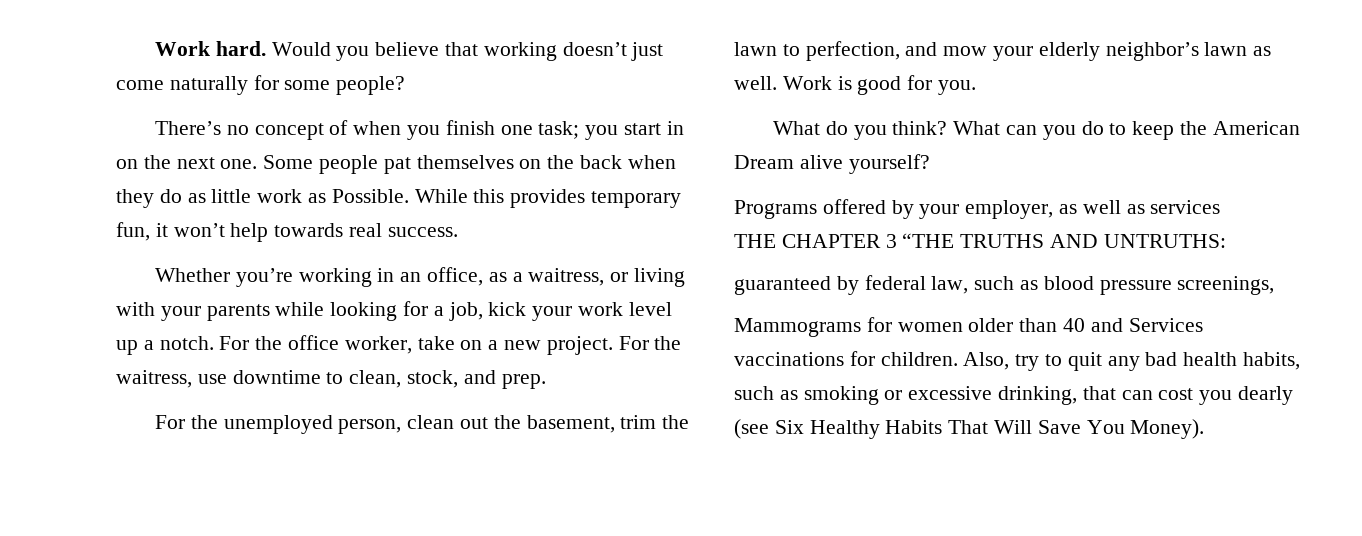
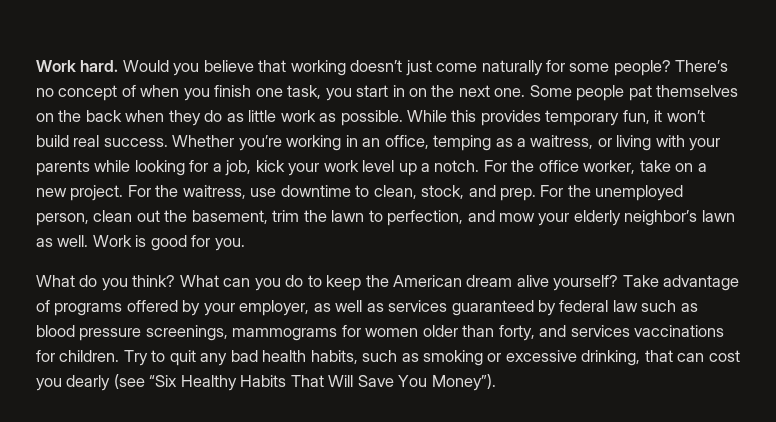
- Would you believe that working doesn’t just come naturally for some people?
- There’s no concept of when you finish one task; you start in on the next one.
+ Would you believe that working doesn’t just come naturally for some people? There’s no concept of when you finish one task, you start in on the next one.
- Some people pat themselves on the back when they do as little work as Possible.
+ Some people pat themselves on the back when they do as little work as possible.
- While this provides temporary fun, it won’t help towards real success.
- Whether you’re working in an office, as a waitress, or living with your parents while looking for a job, kick your work level up a notch.
+ While this provides temporary fun, it won’t build real success. Whether you’re working in an office, temping as a waitress, or living with your parents while looking for a job, kick your work level up a notch.
- For the waitress, use downtime to clean, stock, and prep.
- For the unemployed person, clean out the basement, trim the lawn to perfection, and mow your elderly neighbor’s lawn as well.
+ For the waitress, use downtime to clean, stock, and prep. For the unemployed person, clean out the basement, trim the lawn to perfection, and mow your elderly neighbor’s lawn as well.
- What can you do to keep the American Dream alive yourself?
- Programs offered by your employer, as well as services
- THE CHAPTER 3 “THE TRUTHS AND UNTRUTHS:
- guaranteed by federal law, such as blood pressure screenings,
- Mammograms for women older than 40 and Services vaccinations for children.
+ What can you do to keep the American dream alive yourself? Take advantage of programs offered by your employer, as well as services guaranteed by federal law such as blood pressure screenings, mammograms for women older than forty, and services vaccinations for children.
- Also, try to quit any bad health habits, such as smoking or excessive drinking, that can cost you dearly (see Six Healthy Habits That Will Save You Money).
+ Try to quit any bad health habits, such as smoking or excessive drinking, that can cost you dearly (see “Six Healthy Habits That Will Save You Money”).

